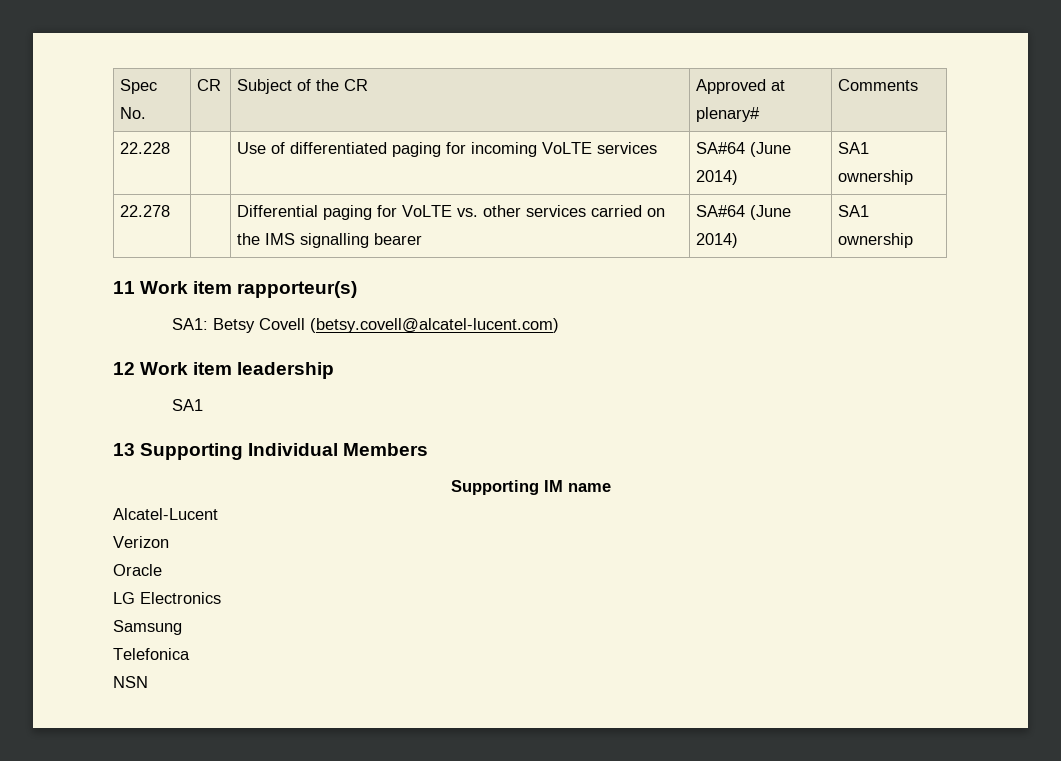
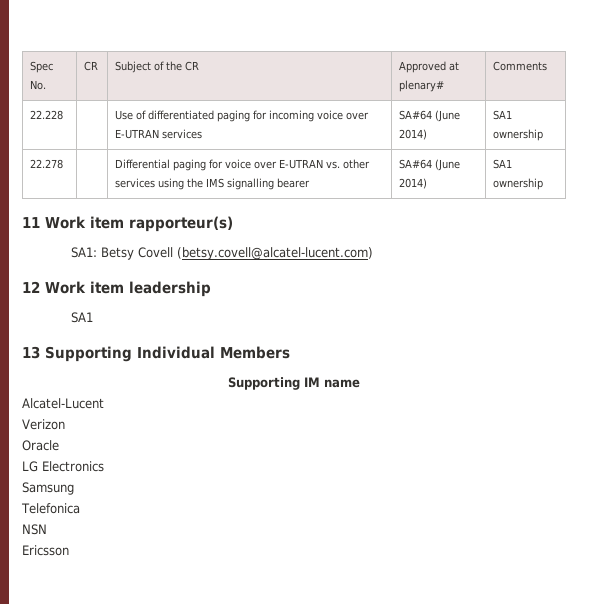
- 22.228 | | Use of differentiated paging for incoming VoLTE services | SA#64 (June 2014) | SA1 ownership
+ 22.228 | | Use of differentiated paging for incoming voice over E-UTRAN services | SA#64 (June 2014) | SA1 ownership
- 22.278 | | Differential paging for VoLTE vs. other services carried on the IMS signalling bearer | SA#64 (June 2014) | SA1 ownership
+ 22.278 | | Differential paging for voice over E-UTRAN vs. other services using the IMS signalling bearer | SA#64 (June 2014) | SA1 ownership
+ Ericsson

